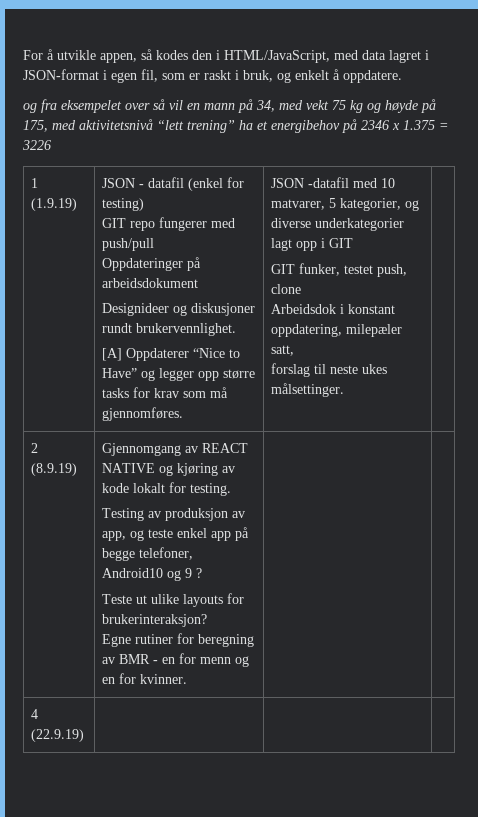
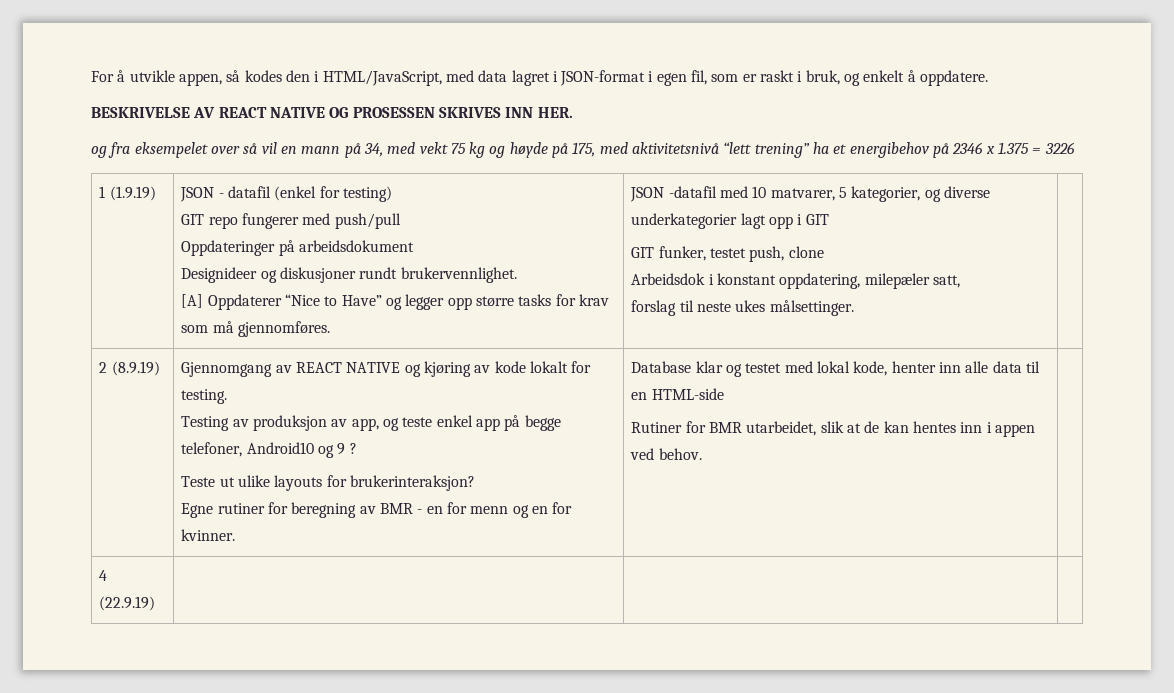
+ BESKRIVELSE AV REACT NATIVE OG PROSESSEN SKRIVES INN HER.
+ Database klar og testet med lokal kode, henter inn alle data til en HTML-side
+ Rutiner for BMR utarbeidet, slik at de kan hentes inn i appen ved behov.

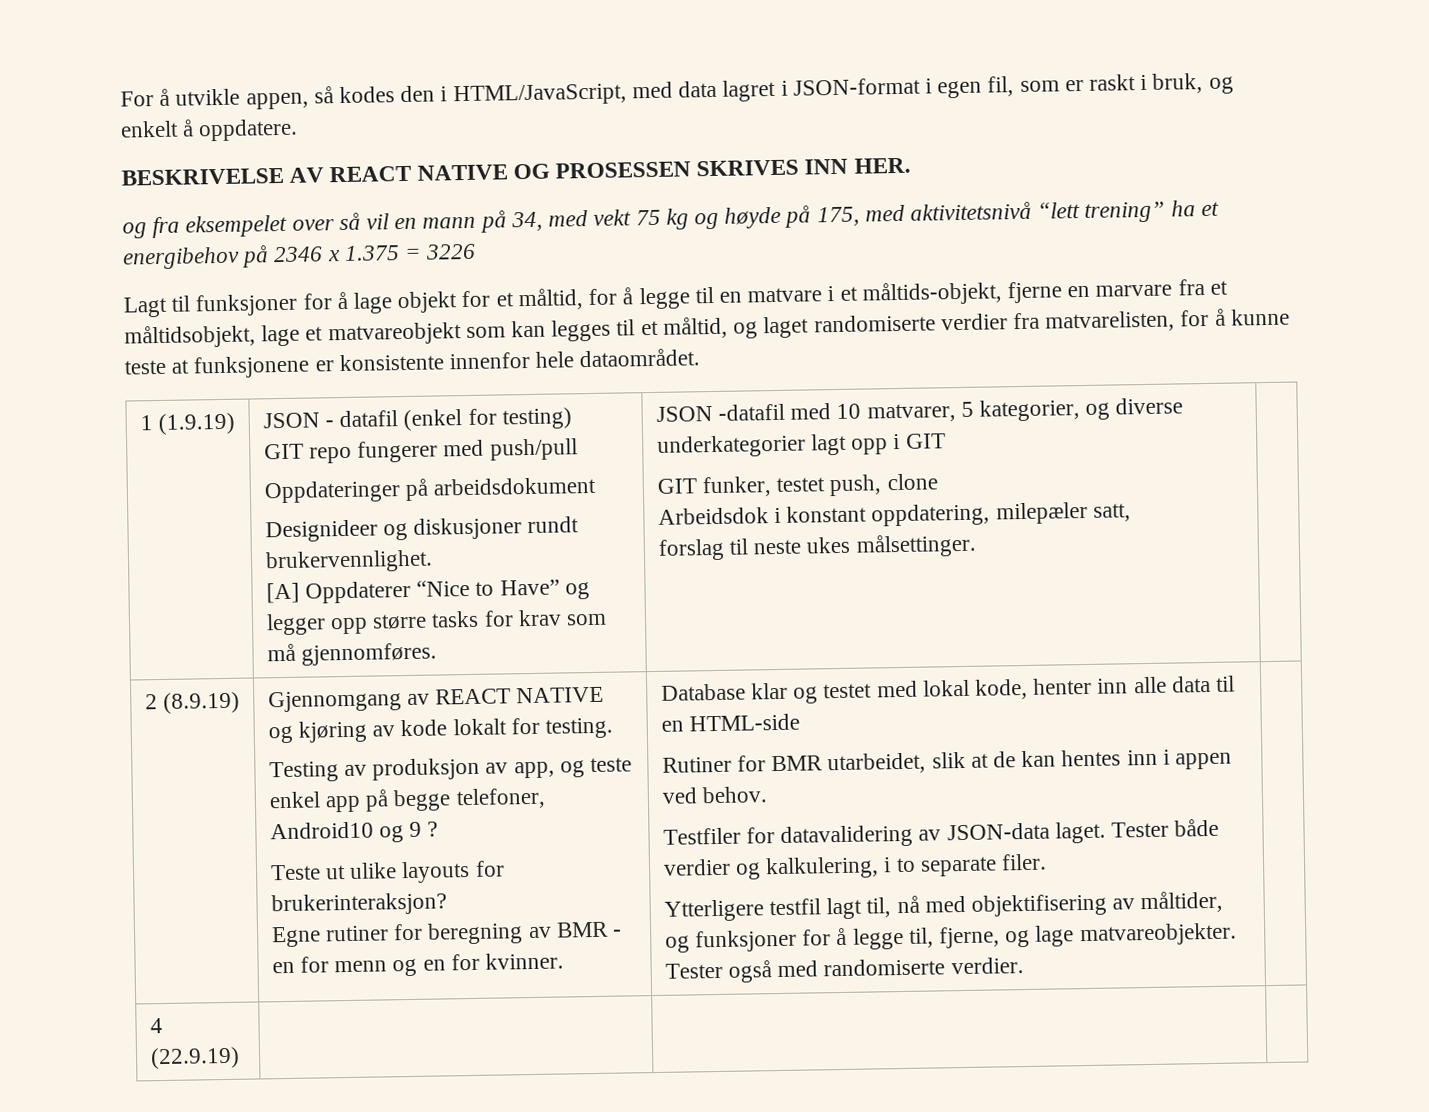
+ Lagt til funksjoner for å lage objekt for et måltid, for å legge til en matvare i et måltids-objekt, fjerne en marvare fra et måltidsobjekt, lage et matvareobjekt som kan legges til et måltid, og laget randomiserte verdier fra matvarelisten, for å kunne teste at funksjonene er konsistente innenfor hele dataområdet.
+ Testfiler for datavalidering av JSON-data laget. Tester både verdier og kalkulering, i to separate filer.
+ Ytterligere testfil lagt til, nå med objektifisering av måltider, og funksjoner for å legge til, fjerne, og lage matvareobjekter. Tester også med randomiserte verdier.

